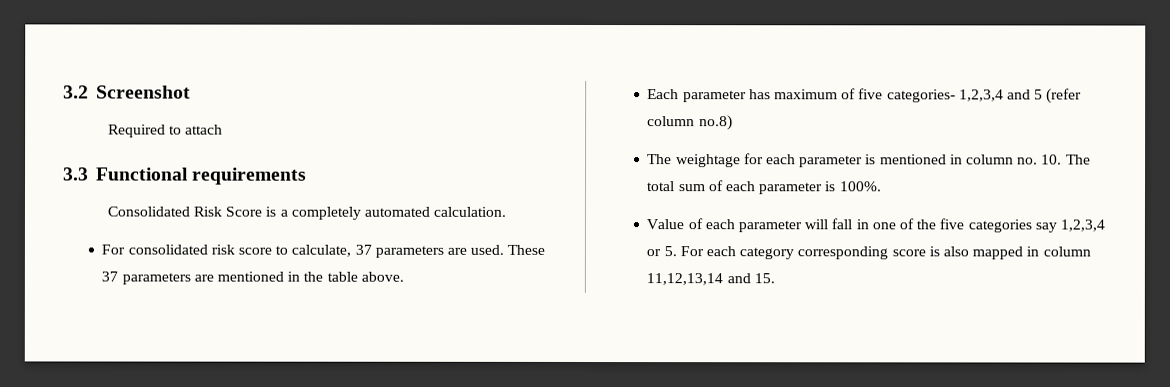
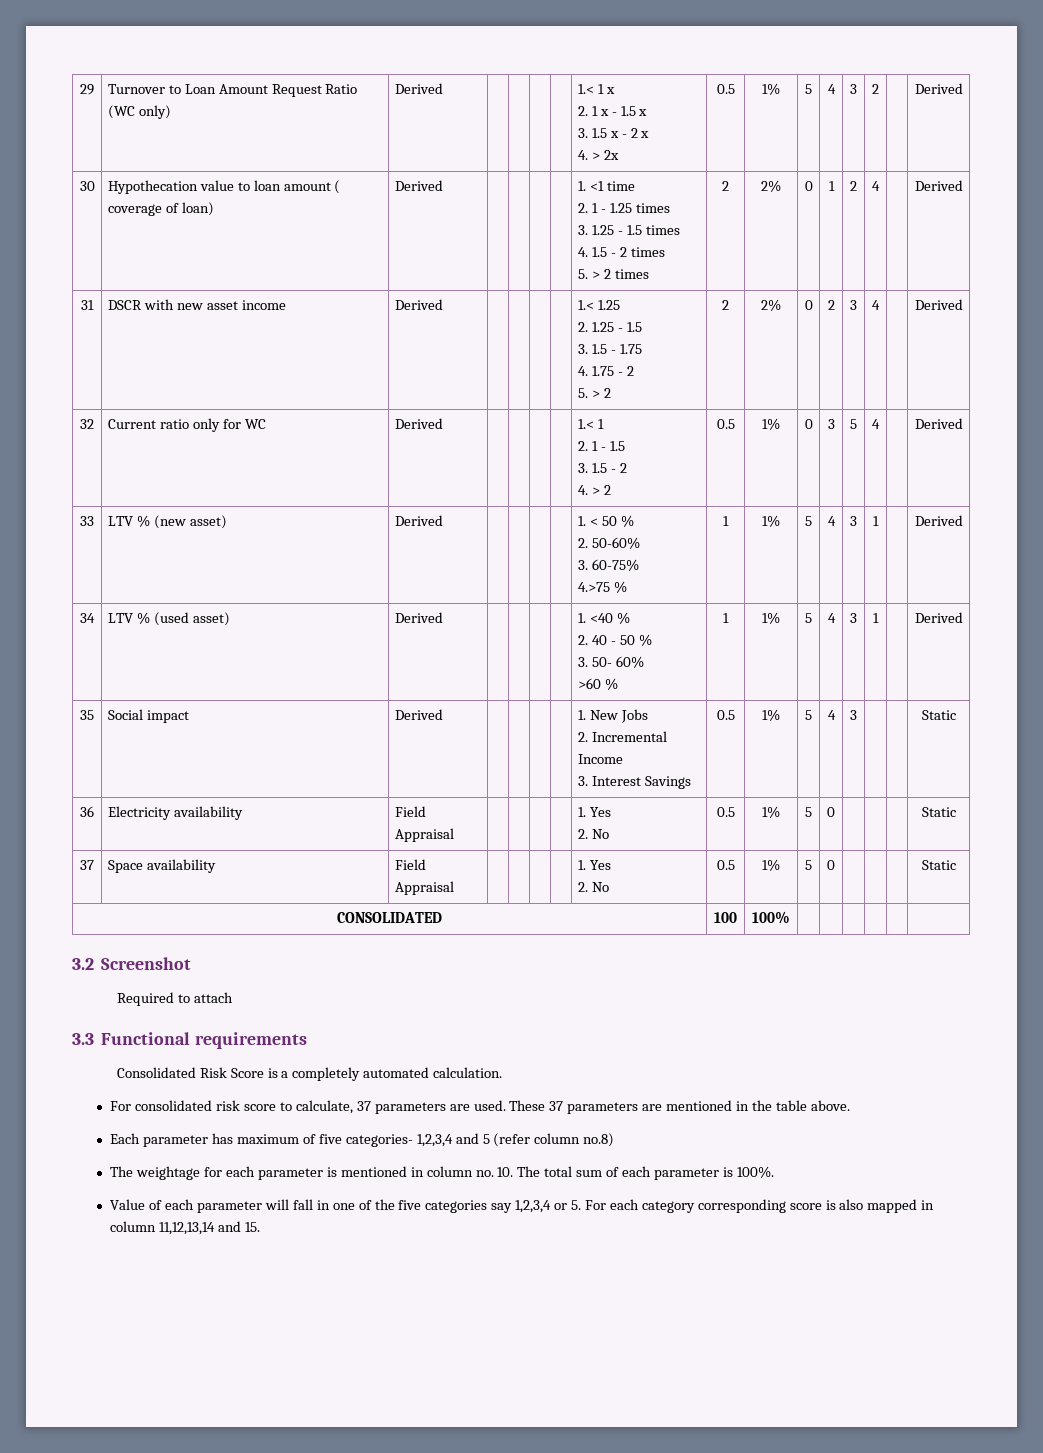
+ 29 | Turnover to Loan Amount Request Ratio (WC only) | Derived | | | | | 1.< 1 x
+ 2. 1 x - 1.5 x
+ 3. 1.5 x - 2 x
+ 4. > 2x | 0.5 | 1% | 5 | 4 | 3 | 2 | | Derived
+ 30 | Hypothecation value to loan amount ( coverage of loan) | Derived | | | | | 1. <1 time
+ 2. 1 - 1.25 times
+ 3. 1.25 - 1.5 times
+ 4. 1.5 - 2 times
+ 5. > 2 times | 2 | 2% | 0 | 1 | 2 | 4 | | Derived
+ 31 | DSCR with new asset income | Derived | | | | | 1.< 1.25
+ 2. 1.25 - 1.5
+ 3. 1.5 - 1.75
+ 4. 1.75 - 2
+ 5. > 2 | 2 | 2% | 0 | 2 | 3 | 4 | | Derived
+ 32 | Current ratio only for WC | Derived | | | | | 1.< 1
+ 2. 1 - 1.5
+ 3. 1.5 - 2
+ 4. > 2 | 0.5 | 1% | 0 | 3 | 5 | 4 | | Derived
+ 33 | LTV % (new asset) | Derived | | | | | 1. < 50 %
+ 2. 50-60%
+ 3. 60-75%
+ 4.>75 % | 1 | 1% | 5 | 4 | 3 | 1 | | Derived
+ 34 | LTV % (used asset) | Derived | | | | | 1. <40 %
+ 2. 40 - 50 %
+ 3. 50- 60%
+ >60 % | 1 | 1% | 5 | 4 | 3 | 1 | | Derived
+ 35 | Social impact | Derived | | | | | 1. New Jobs
+ 2. Incremental Income
+ 3. Interest Savings | 0.5 | 1% | 5 | 4 | 3 | | | Static
+ 36 | Electricity availability | Field Appraisal | | | | | 1. Yes
+ 2. No | 0.5 | 1% | 5 | 0 | | | | Static
+ 37 | Space availability | Field Appraisal | | | | | 1. Yes
+ 2. No | 0.5 | 1% | 5 | 0 | | | | Static
+ CONSOLIDATED | 100 | 100% | | | | | |

